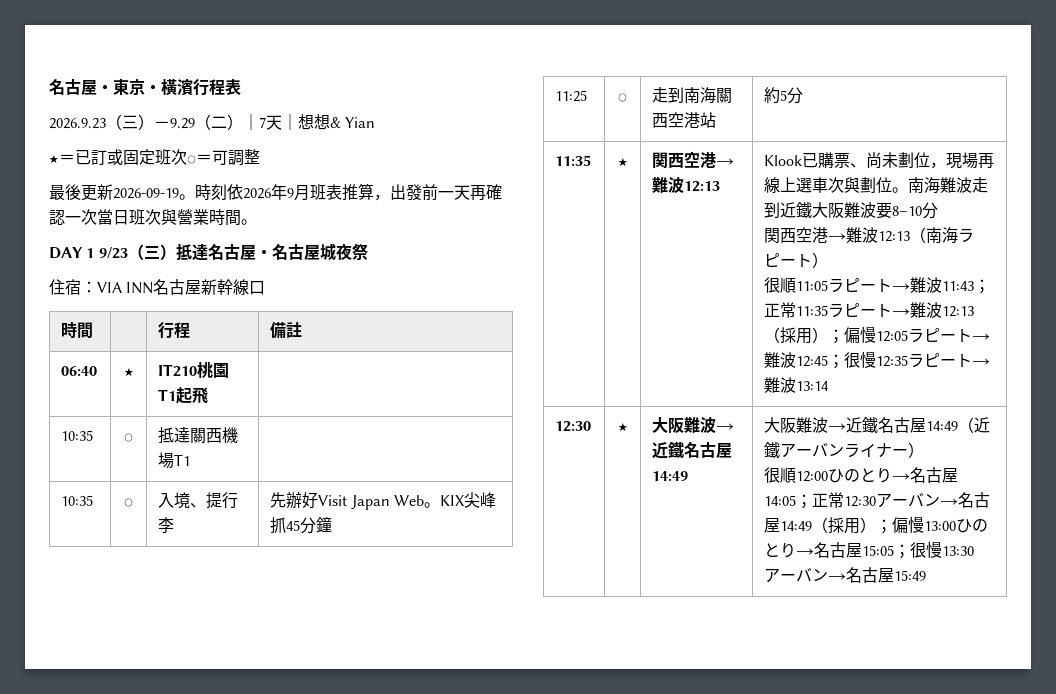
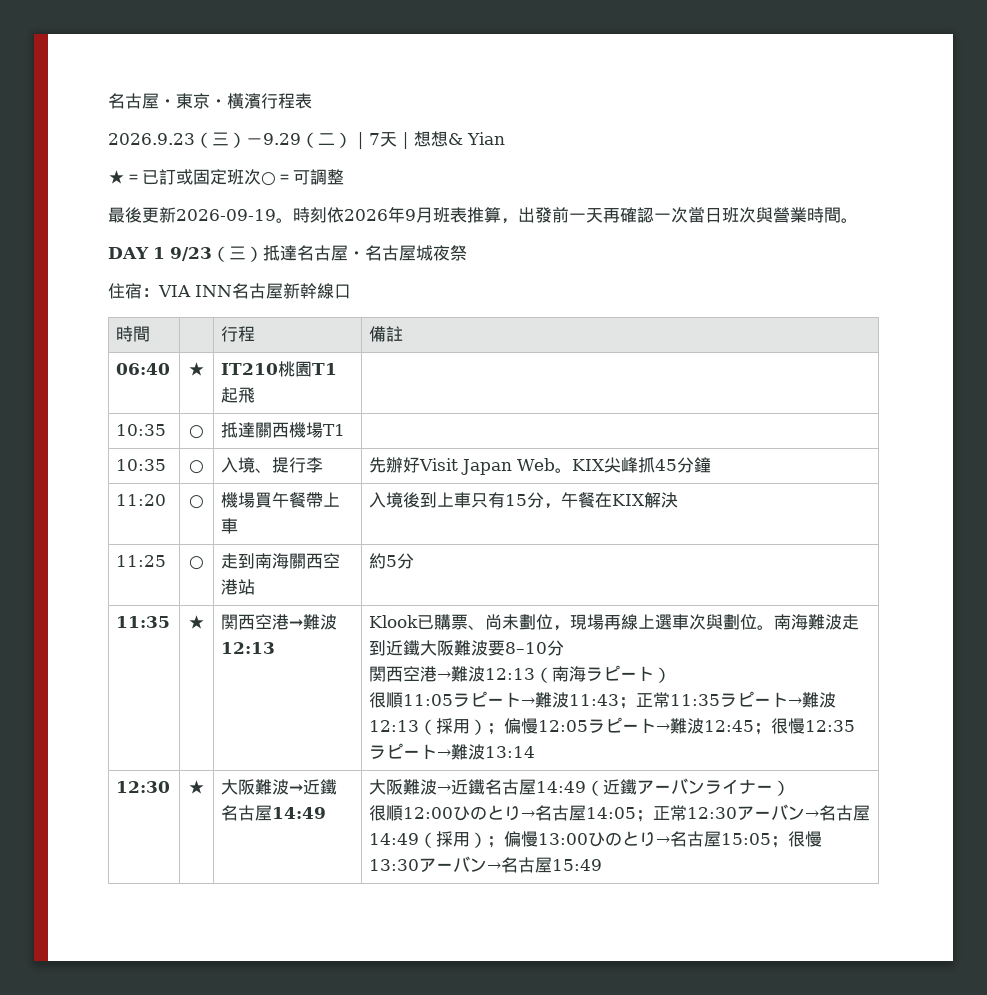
+ 11:20 | ○ | 機場買午餐帶上車 | 入境後到上車只有15分，午餐在KIX解決

